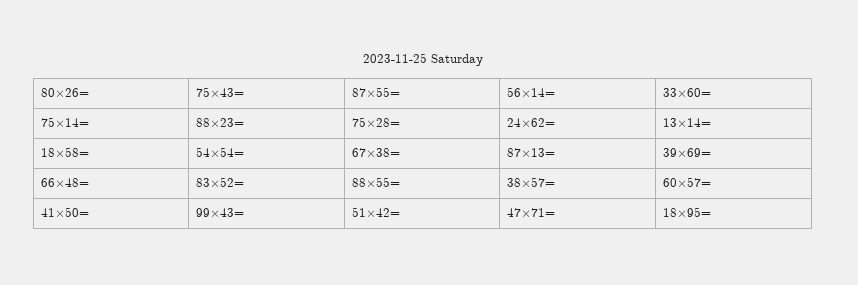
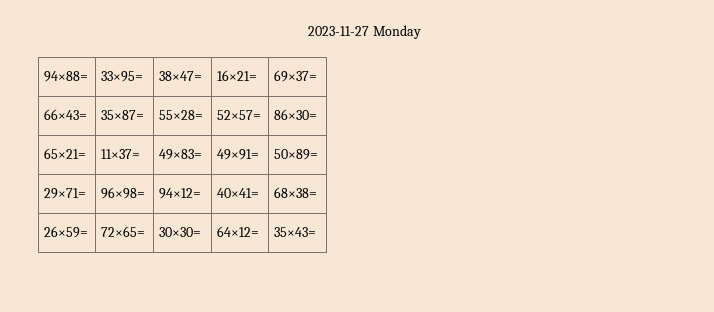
- 2023-11-25 Saturday
- 80×26= | 75×43= | 87×55= | 56×14= | 33×60=
- 75×14= | 88×23= | 75×28= | 24×62= | 13×14=
- 18×58= | 54×54= | 67×38= | 87×13= | 39×69=
- 66×48= | 83×52= | 88×55= | 38×57= | 60×57=
- 41×50= | 99×43= | 51×42= | 47×71= | 18×95=
+ 2023-11-27 Monday
+ 94×88= | 33×95= | 38×47= | 16×21= | 69×37=
+ 66×43= | 35×87= | 55×28= | 52×57= | 86×30=
+ 65×21= | 11×37= | 49×83= | 49×91= | 50×89=
+ 29×71= | 96×98= | 94×12= | 40×41= | 68×38=
+ 26×59= | 72×65= | 30×30= | 64×12= | 35×43=

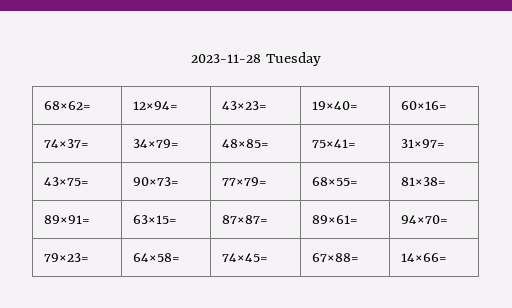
- 2023-11-27 Monday
- 94×88= | 33×95= | 38×47= | 16×21= | 69×37=
- 66×43= | 35×87= | 55×28= | 52×57= | 86×30=
- 65×21= | 11×37= | 49×83= | 49×91= | 50×89=
- 29×71= | 96×98= | 94×12= | 40×41= | 68×38=
- 26×59= | 72×65= | 30×30= | 64×12= | 35×43=
+ 2023-11-28 Tuesday
+ 68×62= | 12×94= | 43×23= | 19×40= | 60×16=
+ 74×37= | 34×79= | 48×85= | 75×41= | 31×97=
+ 43×75= | 90×73= | 77×79= | 68×55= | 81×38=
+ 89×91= | 63×15= | 87×87= | 89×61= | 94×70=
+ 79×23= | 64×58= | 74×45= | 67×88= | 14×66=

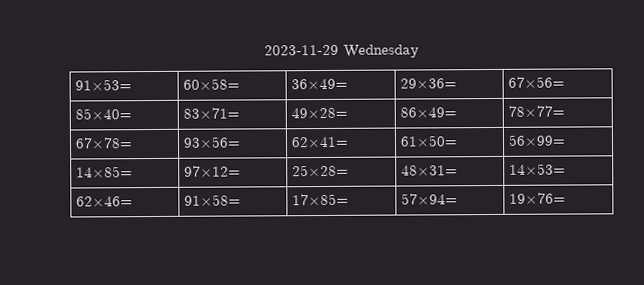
- 2023-11-28 Tuesday
- 68×62= | 12×94= | 43×23= | 19×40= | 60×16=
- 74×37= | 34×79= | 48×85= | 75×41= | 31×97=
- 43×75= | 90×73= | 77×79= | 68×55= | 81×38=
- 89×91= | 63×15= | 87×87= | 89×61= | 94×70=
- 79×23= | 64×58= | 74×45= | 67×88= | 14×66=
+ 2023-11-29 Wednesday
+ 91×53= | 60×58= | 36×49= | 29×36= | 67×56=
+ 85×40= | 83×71= | 49×28= | 86×49= | 78×77=
+ 67×78= | 93×56= | 62×41= | 61×50= | 56×99=
+ 14×85= | 97×12= | 25×28= | 48×31= | 14×53=
+ 62×46= | 91×58= | 17×85= | 57×94= | 19×76=

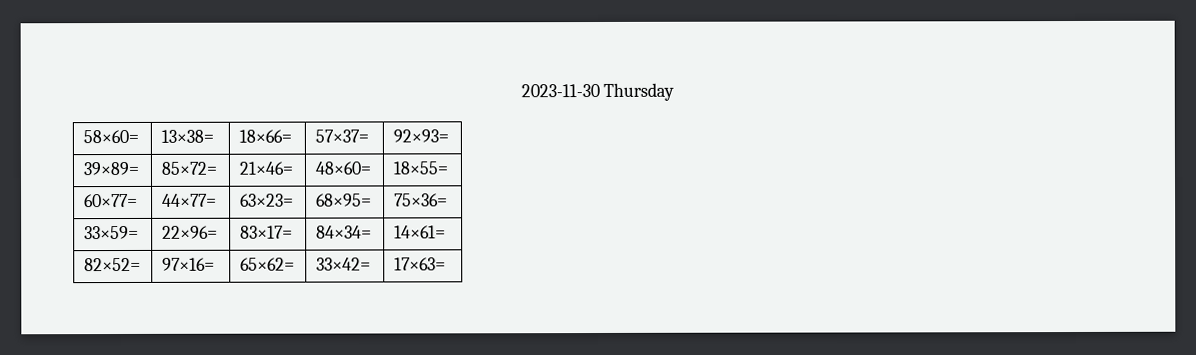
- 2023-11-29 Wednesday
- 91×53= | 60×58= | 36×49= | 29×36= | 67×56=
- 85×40= | 83×71= | 49×28= | 86×49= | 78×77=
- 67×78= | 93×56= | 62×41= | 61×50= | 56×99=
- 14×85= | 97×12= | 25×28= | 48×31= | 14×53=
- 62×46= | 91×58= | 17×85= | 57×94= | 19×76=
+ 2023-11-30 Thursday
+ 58×60= | 13×38= | 18×66= | 57×37= | 92×93=
+ 39×89= | 85×72= | 21×46= | 48×60= | 18×55=
+ 60×77= | 44×77= | 63×23= | 68×95= | 75×36=
+ 33×59= | 22×96= | 83×17= | 84×34= | 14×61=
+ 82×52= | 97×16= | 65×62= | 33×42= | 17×63=

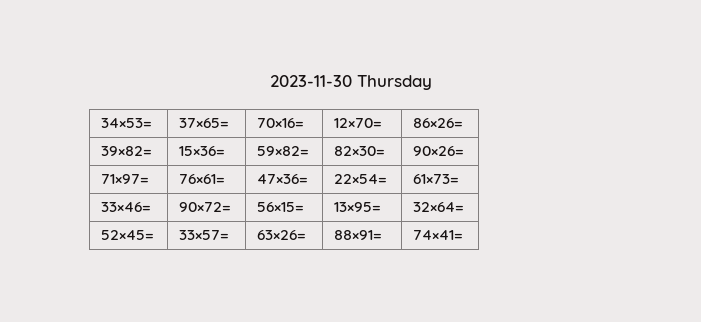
- 58×60= | 13×38= | 18×66= | 57×37= | 92×93=
- 39×89= | 85×72= | 21×46= | 48×60= | 18×55=
- 60×77= | 44×77= | 63×23= | 68×95= | 75×36=
- 33×59= | 22×96= | 83×17= | 84×34= | 14×61=
- 82×52= | 97×16= | 65×62= | 33×42= | 17×63=
+ 34×53= | 37×65= | 70×16= | 12×70= | 86×26=
+ 39×82= | 15×36= | 59×82= | 82×30= | 90×26=
+ 71×97= | 76×61= | 47×36= | 22×54= | 61×73=
+ 33×46= | 90×72= | 56×15= | 13×95= | 32×64=
+ 52×45= | 33×57= | 63×26= | 88×91= | 74×41=

